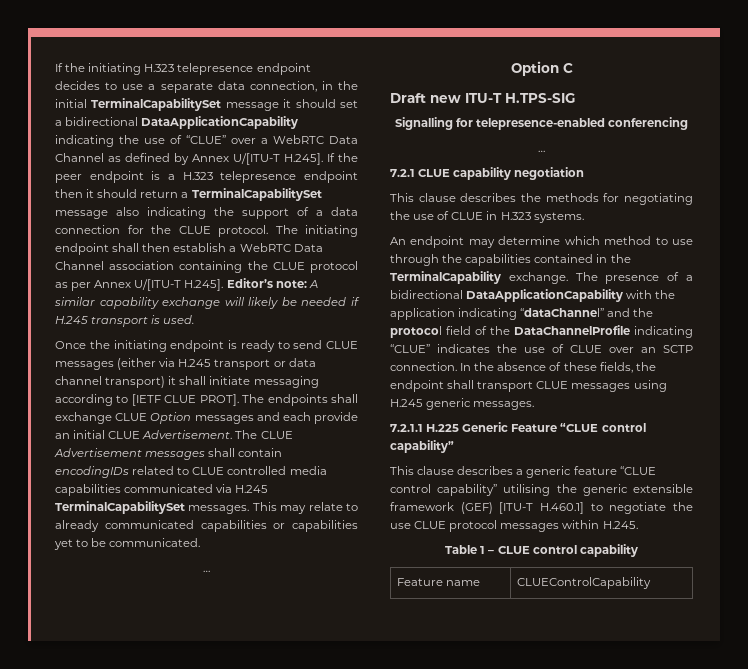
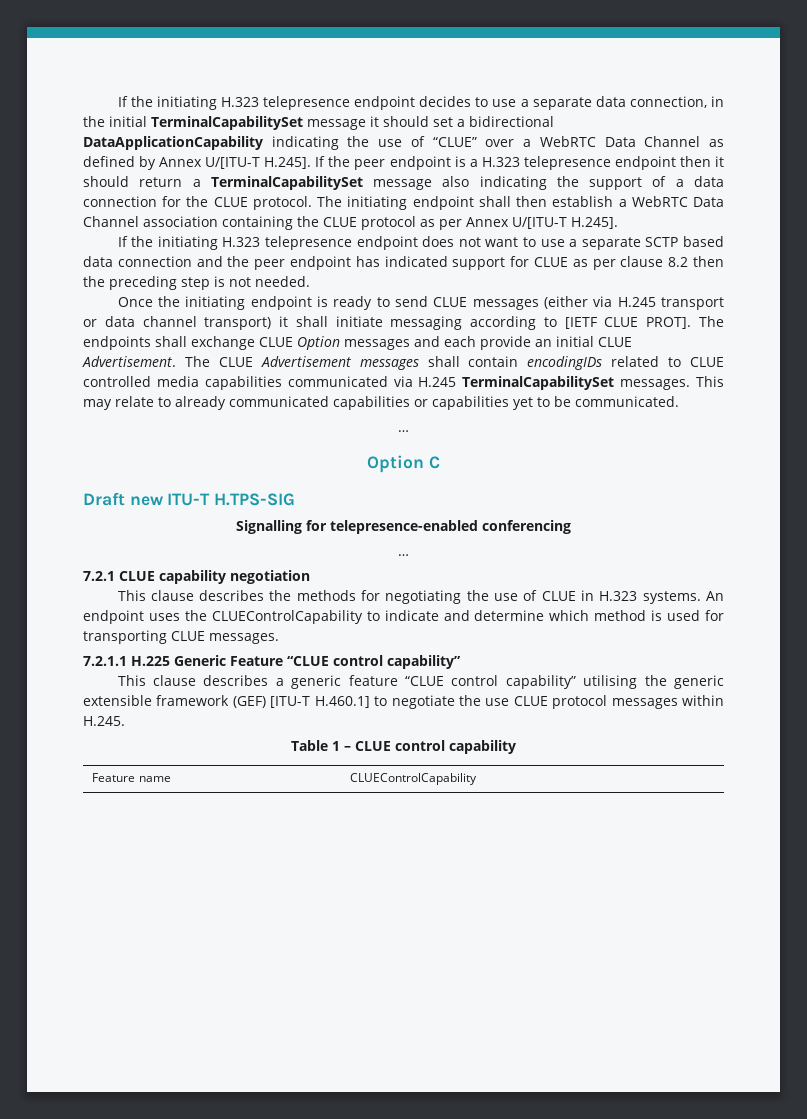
- The initiating endpoint shall then establish a WebRTC Data Channel association containing the CLUE protocol as per Annex U/[ITU-T H.245]. Editor’s note: A similar capability exchange will likely be needed if H.245 transport is used.
+ The initiating endpoint shall then establish a WebRTC Data Channel association containing the CLUE protocol as per Annex U/[ITU-T H.245].
+ If the initiating H.323 telepresence endpoint does not want to use a separate SCTP based data connection and the peer endpoint has indicated support for CLUE as per clause 8.2 then the preceding step is not needed.
- This clause describes the methods for negotiating the use of CLUE in H.323 systems.
- An endpoint may determine which method to use through the capabilities contained in the TerminalCapability exchange. The presence of a bidirectional DataApplicationCapability with the application indicating “dataChannel” and the protocol field of the DataChannelProfile indicating “CLUE” indicates the use of CLUE over an SCTP connection. In the absence of these fields, the endpoint shall transport CLUE messages using H.245 generic messages.
+ This clause describes the methods for negotiating the use of CLUE in H.323 systems. An endpoint uses the CLUEControlCapability to indicate and determine which method is used for transporting CLUE messages.

